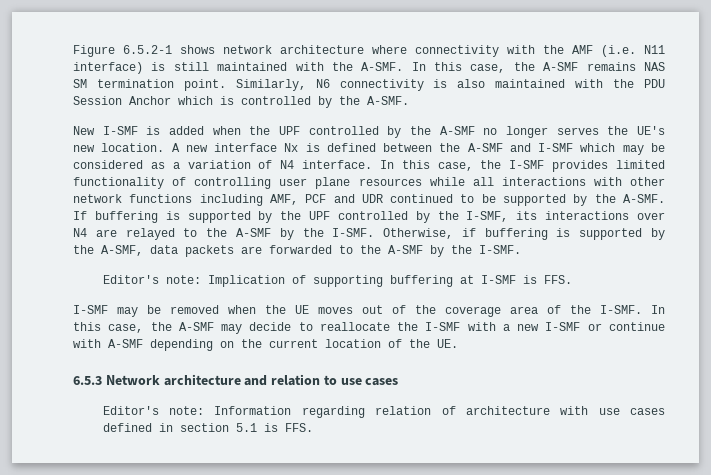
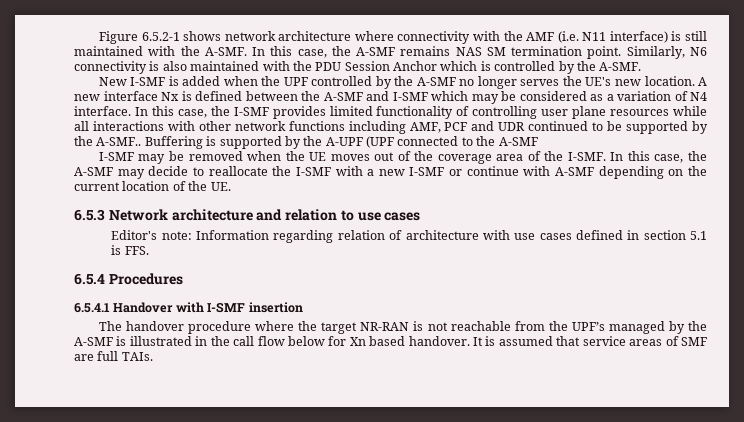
- In this case, the I-SMF provides limited functionality of controlling user plane resources while all interactions with other network functions including AMF, PCF and UDR continued to be supported by the A-SMF. If buffering is supported by the UPF controlled by the I-SMF, its interactions over N4 are relayed to the A-SMF by the I-SMF. Otherwise, if buffering is supported by the A-SMF, data packets are forwarded to the A-SMF by the I-SMF.
- Editor's note: Implication of supporting buffering at I-SMF is FFS.
+ In this case, the I-SMF provides limited functionality of controlling user plane resources while all interactions with other network functions including AMF, PCF and UDR continued to be supported by the A-SMF.. Buffering is supported by the A-UPF (UPF connected to the A-SMF
+ 6.5.4 Procedures
+ 6.5.4.1 Handover with I-SMF insertion
+ The handover procedure where the target NR-RAN is not reachable from the UPF’s managed by the A-SMF is illustrated in the call flow below for Xn based handover. It is assumed that service areas of SMF are full TAIs.

